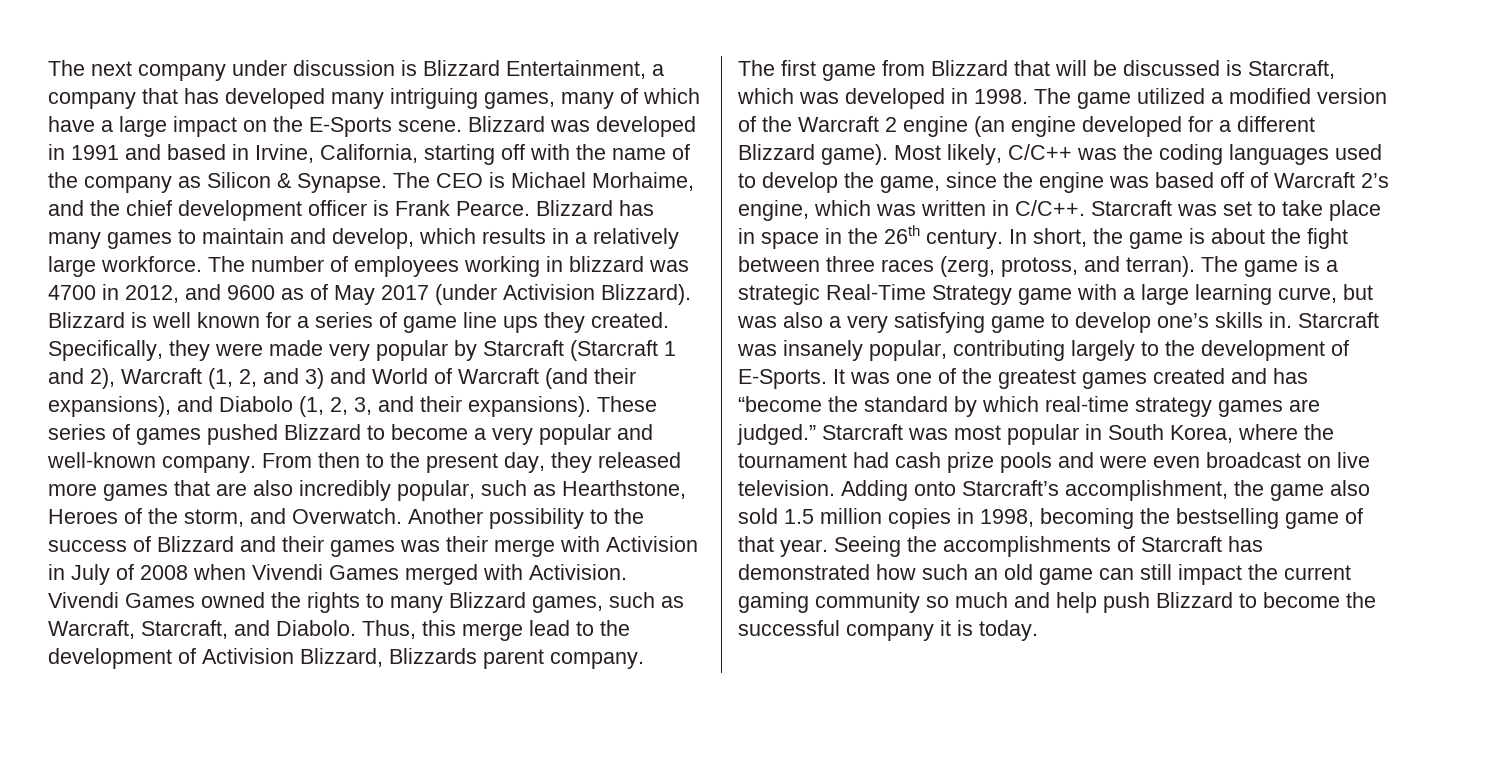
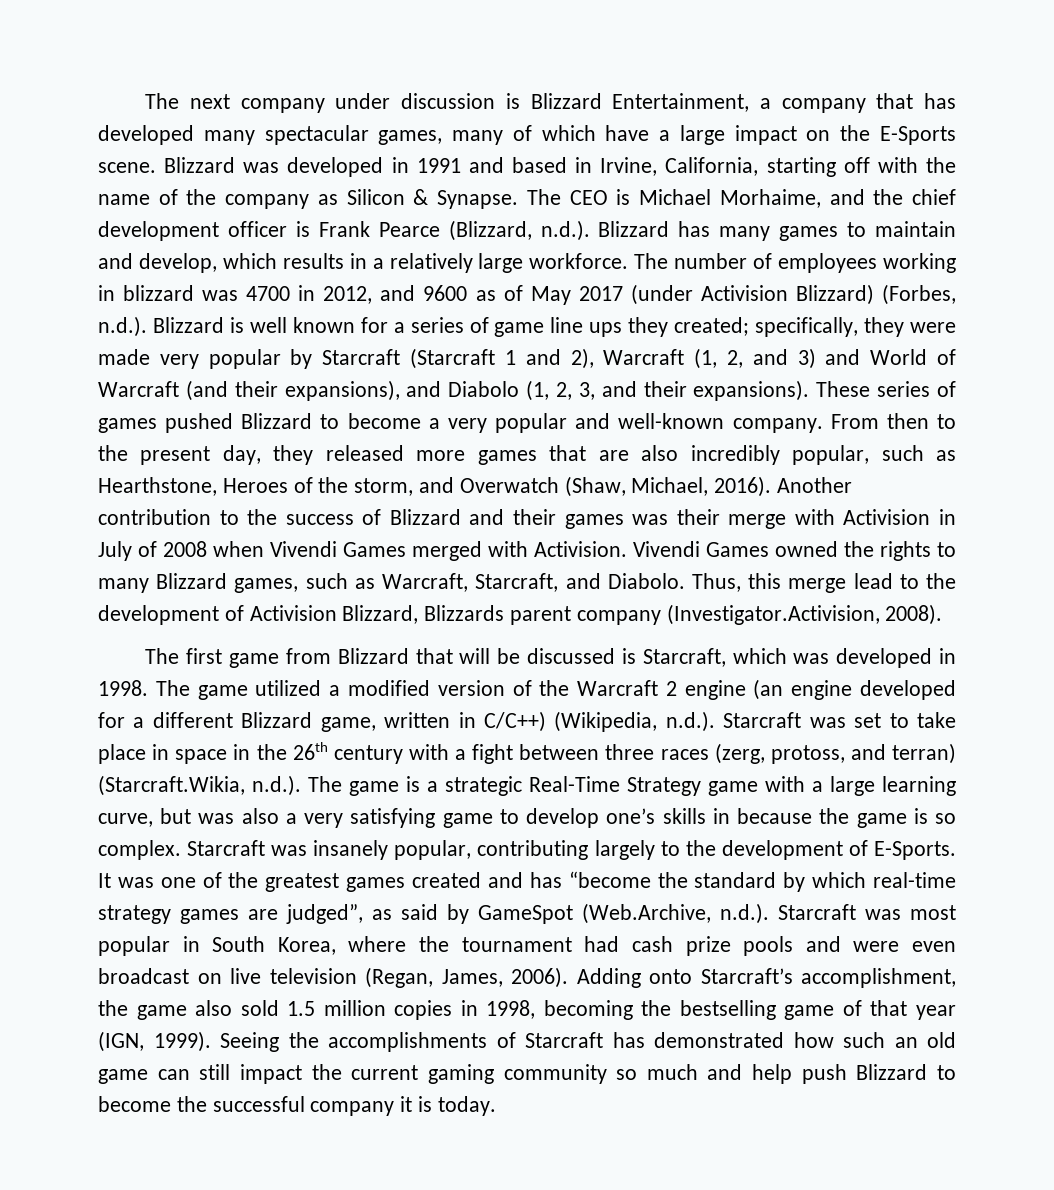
- The next company under discussion is Blizzard Entertainment, a company that has developed many intriguing games, many of which have a large impact on the E-Sports scene.
+ The next company under discussion is Blizzard Entertainment, a company that has developed many spectacular games, many of which have a large impact on the E-Sports scene.
- The CEO is Michael Morhaime, and the chief development officer is Frank Pearce. Blizzard has many games to maintain and develop, which results in a relatively large workforce.
+ The CEO is Michael Morhaime, and the chief development officer is Frank Pearce (Blizzard, n.d.). Blizzard has many games to maintain and develop, which results in a relatively large workforce.
- The number of employees working in blizzard was 4700 in 2012, and 9600 as of May 2017 (under Activision Blizzard). Blizzard is well known for a series of game line ups they created. Specifically, they were made very popular by Starcraft (Starcraft 1 and 2), Warcraft (1, 2, and 3) and World of Warcraft (and their expansions), and Diabolo (1, 2, 3, and their expansions).
+ The number of employees working in blizzard was 4700 in 2012, and 9600 as of May 2017 (under Activision Blizzard) (Forbes, n.d.). Blizzard is well known for a series of game line ups they created; specifically, they were made very popular by Starcraft (Starcraft 1 and 2), Warcraft (1, 2, and 3) and World of Warcraft (and their expansions), and Diabolo (1, 2, 3, and their expansions).
- From then to the present day, they released more games that are also incredibly popular, such as Hearthstone, Heroes of the storm, and Overwatch. Another possibility to the success of Blizzard and their games was their merge with Activision in July of 2008 when Vivendi Games merged with Activision.
+ From then to the present day, they released more games that are also incredibly popular, such as Hearthstone, Heroes of the storm, and Overwatch (Shaw, Michael, 2016). Another contribution to the success of Blizzard and their games was their merge with Activision in July of 2008 when Vivendi Games merged with Activision.
- Thus, this merge lead to the development of Activision Blizzard, Blizzards parent company.
+ Thus, this merge lead to the development of Activision Blizzard, Blizzards parent company (Investigator.Activision, 2008).
- The game utilized a modified version of the Warcraft 2 engine (an engine developed for a different Blizzard game). Most likely, C/C++ was the coding languages used to develop the game, since the engine was based off of Warcraft 2’s engine, which was written in C/C++. Starcraft was set to take place in space in the 26th century. In short, the game is about the fight between three races (zerg, protoss, and terran). The game is a strategic Real-Time Strategy game with a large learning curve, but was also a very satisfying game to develop one’s skills in.
+ The game utilized a modified version of the Warcraft 2 engine (an engine developed for a different Blizzard game, written in C/C++) (Wikipedia, n.d.). Starcraft was set to take place in space in the 26th century with a fight between three races (zerg, protoss, and terran) (Starcraft.Wikia, n.d.). The game is a strategic Real-Time Strategy game with a large learning curve, but was also a very satisfying game to develop one’s skills in because the game is so complex.
- It was one of the greatest games created and has “become the standard by which real-time strategy games are judged.” Starcraft was most popular in South Korea, where the tournament had cash prize pools and were even broadcast on live television.
+ It was one of the greatest games created and has “become the standard by which real-time strategy games are judged”, as said by GameSpot (Web.Archive, n.d.). Starcraft was most popular in South Korea, where the tournament had cash prize pools and were even broadcast on live television (Regan, James, 2006).
- Adding onto Starcraft’s accomplishment, the game also sold 1.5 million copies in 1998, becoming the bestselling game of that year.
+ Adding onto Starcraft’s accomplishment, the game also sold 1.5 million copies in 1998, becoming the bestselling game of that year (IGN, 1999).

